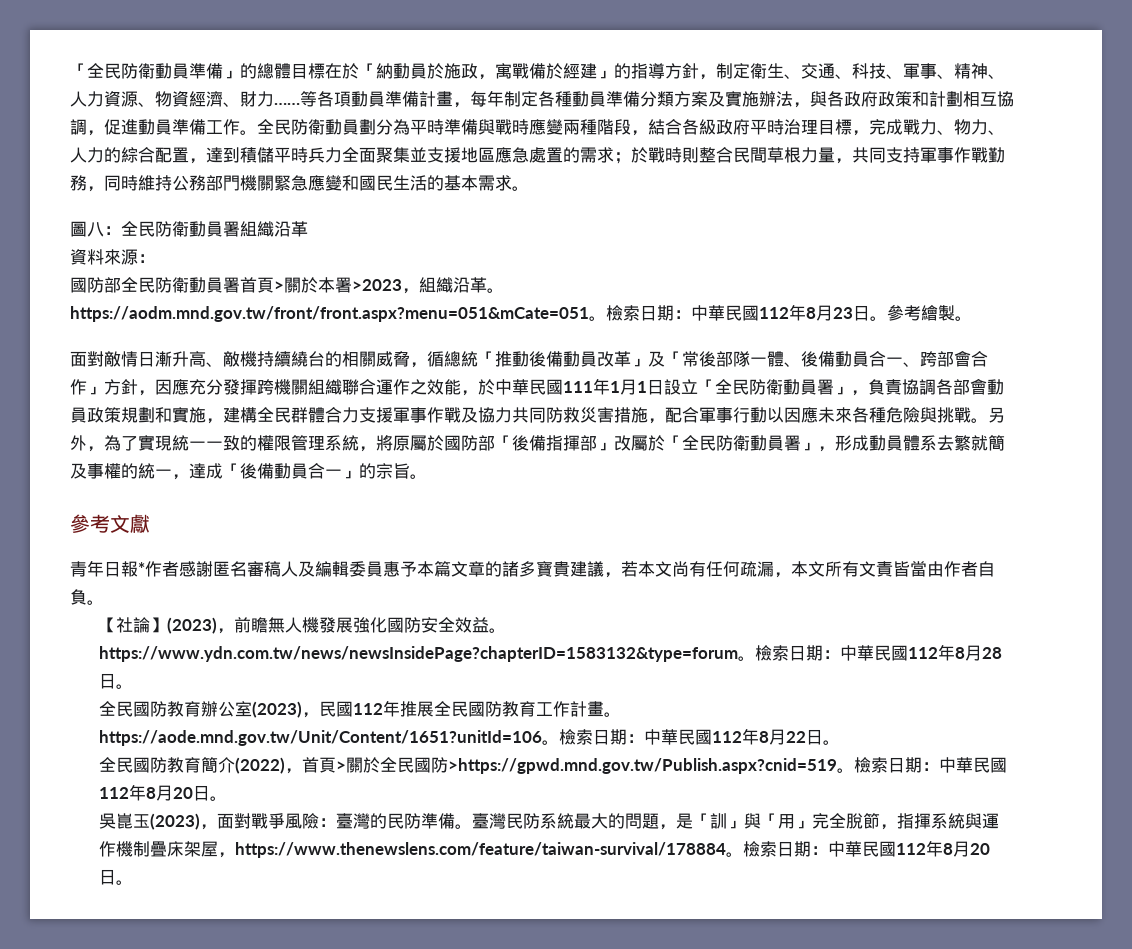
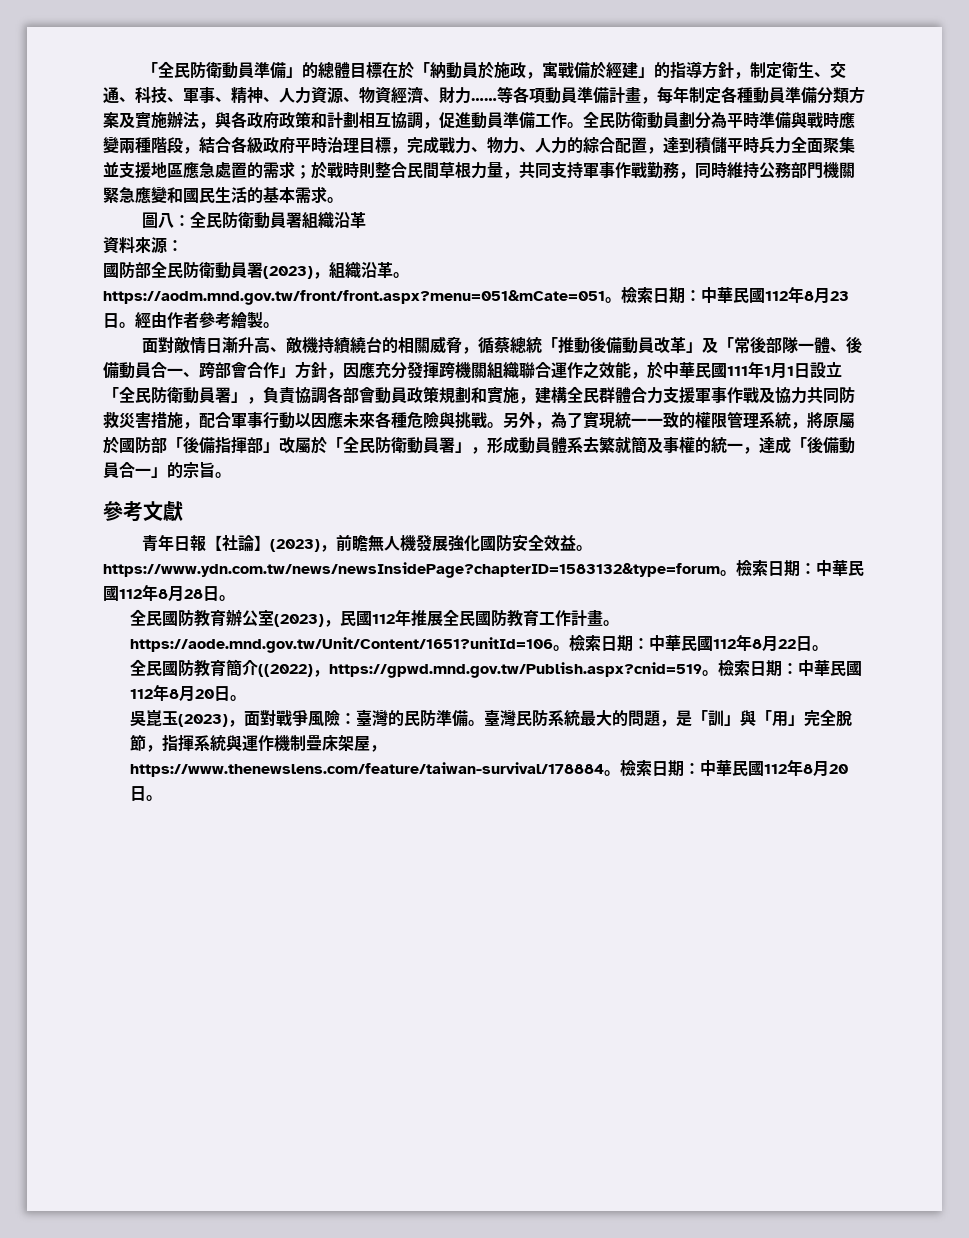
- 國防部全民防衛動員署首頁>關於本署>2023，組織沿革。https://aodm.mnd.gov.tw/front/front.aspx?menu=051&mCate=051。
+ 國防部全民防衛動員署(2023)，組織沿革。https://aodm.mnd.gov.tw/front/front.aspx?menu=051&mCate=051。
- 參考繪製。
+ 經由作者參考繪製。
- 面對敵情日漸升高、敵機持續繞台的相關威脅，循總統「推動後備動員改革」及「常後部隊一體、後備動員合一、跨部會合作」方針，因應充分發揮跨機關組織聯合運作之效能，於中華民國111年1月1日設立「全民防衛動員署」，負責協調各部會動員政策規劃和實施，建構全民群體合力支援軍事作戰及協力共同防救災害措施，配合軍事行動以因應未來各種危險與挑戰。
+ 面對敵情日漸升高、敵機持續繞台的相關威脅，循蔡總統「推動後備動員改革」及「常後部隊一體、後備動員合一、跨部會合作」方針，因應充分發揮跨機關組織聯合運作之效能，於中華民國111年1月1日設立「全民防衛動員署」，負責協調各部會動員政策規劃和實施，建構全民群體合力支援軍事作戰及協力共同防救災害措施，配合軍事行動以因應未來各種危險與挑戰。
- 青年日報*作者感謝匿名審稿人及編輯委員惠予本篇文章的諸多寶貴建議，若本文尚有任何疏漏，本文所有文責皆當由作者自負。
- 【社論】(2023)，前瞻無人機發展強化國防安全效益。https://www.ydn.com.tw/news/newsInsidePage?chapterID=1583132&type=forum。
+ 青年日報【社論】(2023)，前瞻無人機發展強化國防安全效益。https://www.ydn.com.tw/news/newsInsidePage?chapterID=1583132&type=forum。
- 全民國防教育簡介(2022)，首頁>關於全民國防>https://gpwd.mnd.gov.tw/Publish.aspx?cnid=519。
+ 全民國防教育簡介((2022)，https://gpwd.mnd.gov.tw/Publish.aspx?cnid=519。

